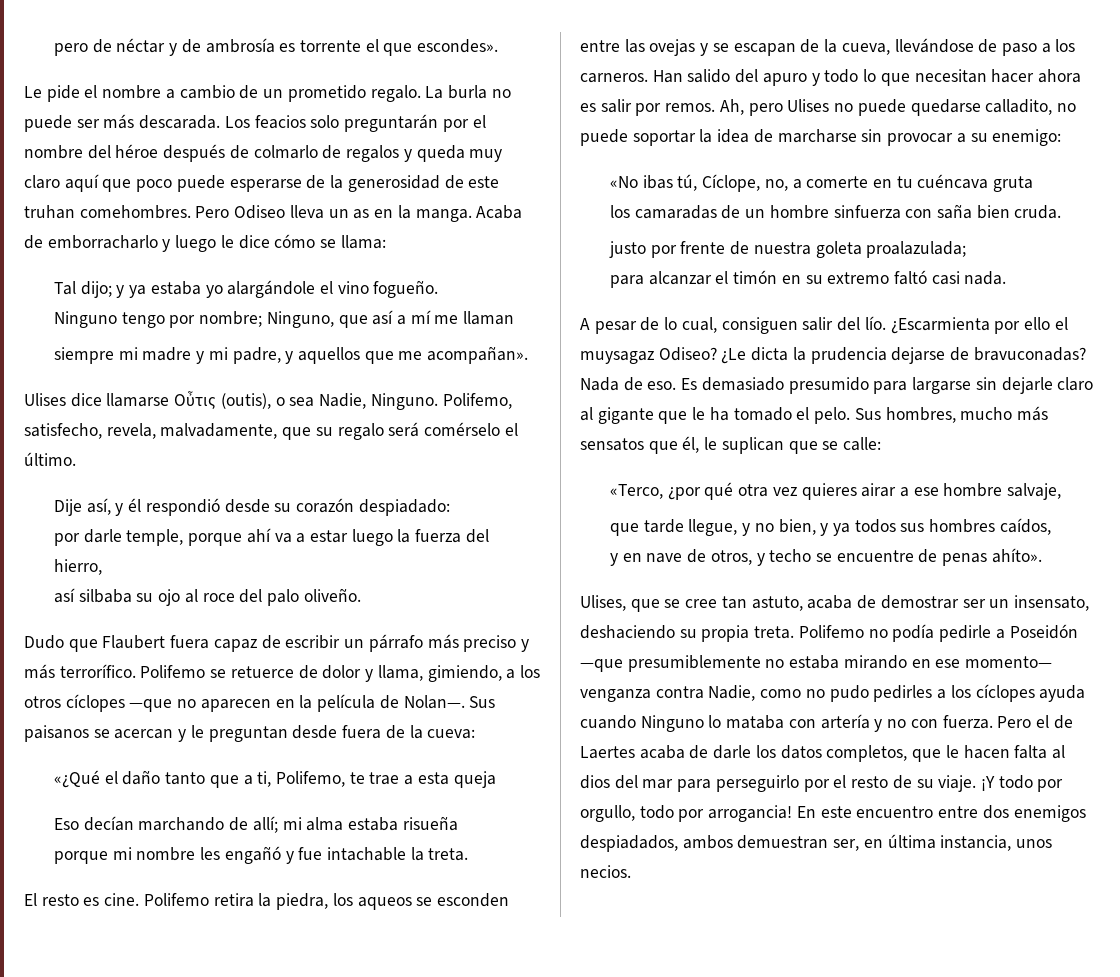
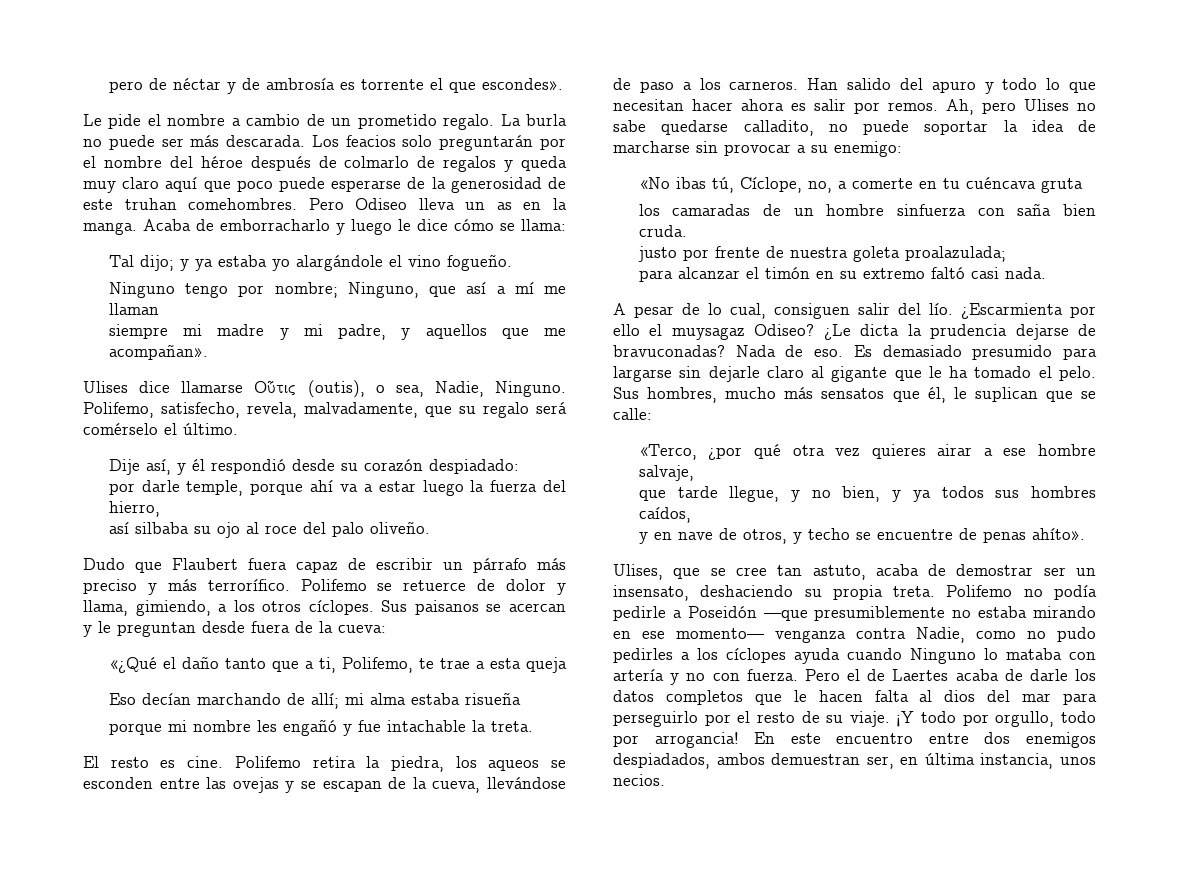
- Ulises dice llamarse Οὖτις (outis), o sea Nadie, Ninguno.
+ Ulises dice llamarse Οὖτις (outis), o sea, Nadie, Ninguno.
- Polifemo se retuerce de dolor y llama, gimiendo, a los otros cíclopes —que no aparecen en la película de Nolan—.
+ Polifemo se retuerce de dolor y llama, gimiendo, a los otros cíclopes.
- Ah, pero Ulises no puede quedarse calladito, no puede soportar la idea de marcharse sin provocar a su enemigo:
+ Ah, pero Ulises no sabe quedarse calladito, no puede soportar la idea de marcharse sin provocar a su enemigo:
- Pero el de Laertes acaba de darle los datos completos, que le hacen falta al dios del mar para perseguirlo por el resto de su viaje.
+ Pero el de Laertes acaba de darle los datos completos que le hacen falta al dios del mar para perseguirlo por el resto de su viaje.

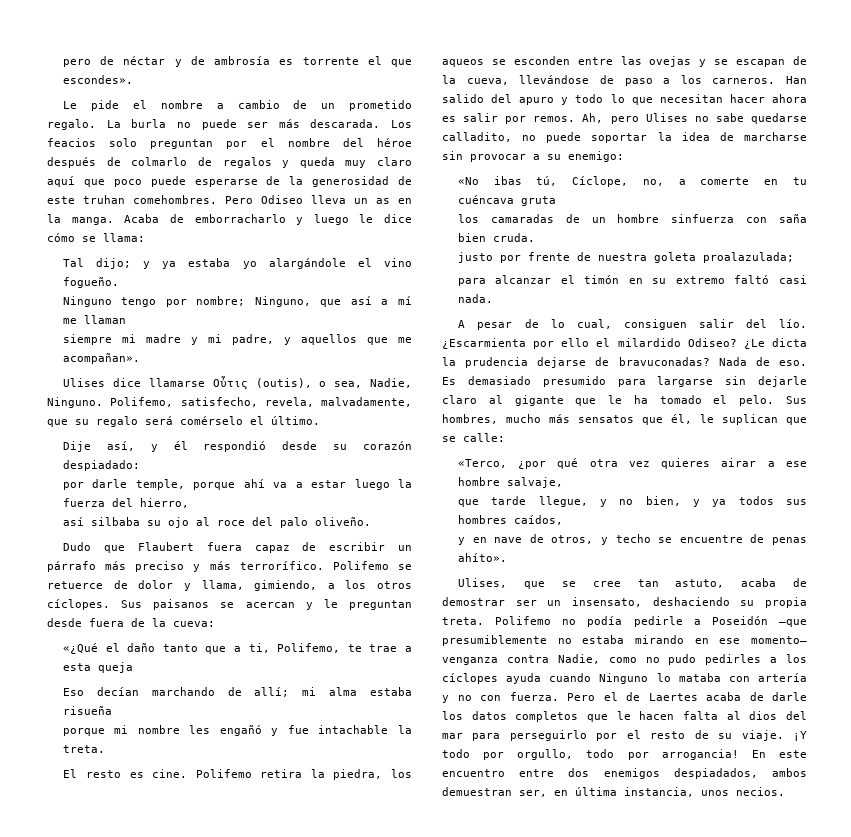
- Los feacios solo preguntarán por el nombre del héroe después de colmarlo de regalos y queda muy claro aquí que poco puede esperarse de la generosidad de este truhan comehombres.
+ Los feacios solo preguntan por el nombre del héroe después de colmarlo de regalos y queda muy claro aquí que poco puede esperarse de la generosidad de este truhan comehombres.
- ¿Escarmienta por ello el muysagaz Odiseo?
+ ¿Escarmienta por ello el milardido Odiseo?

